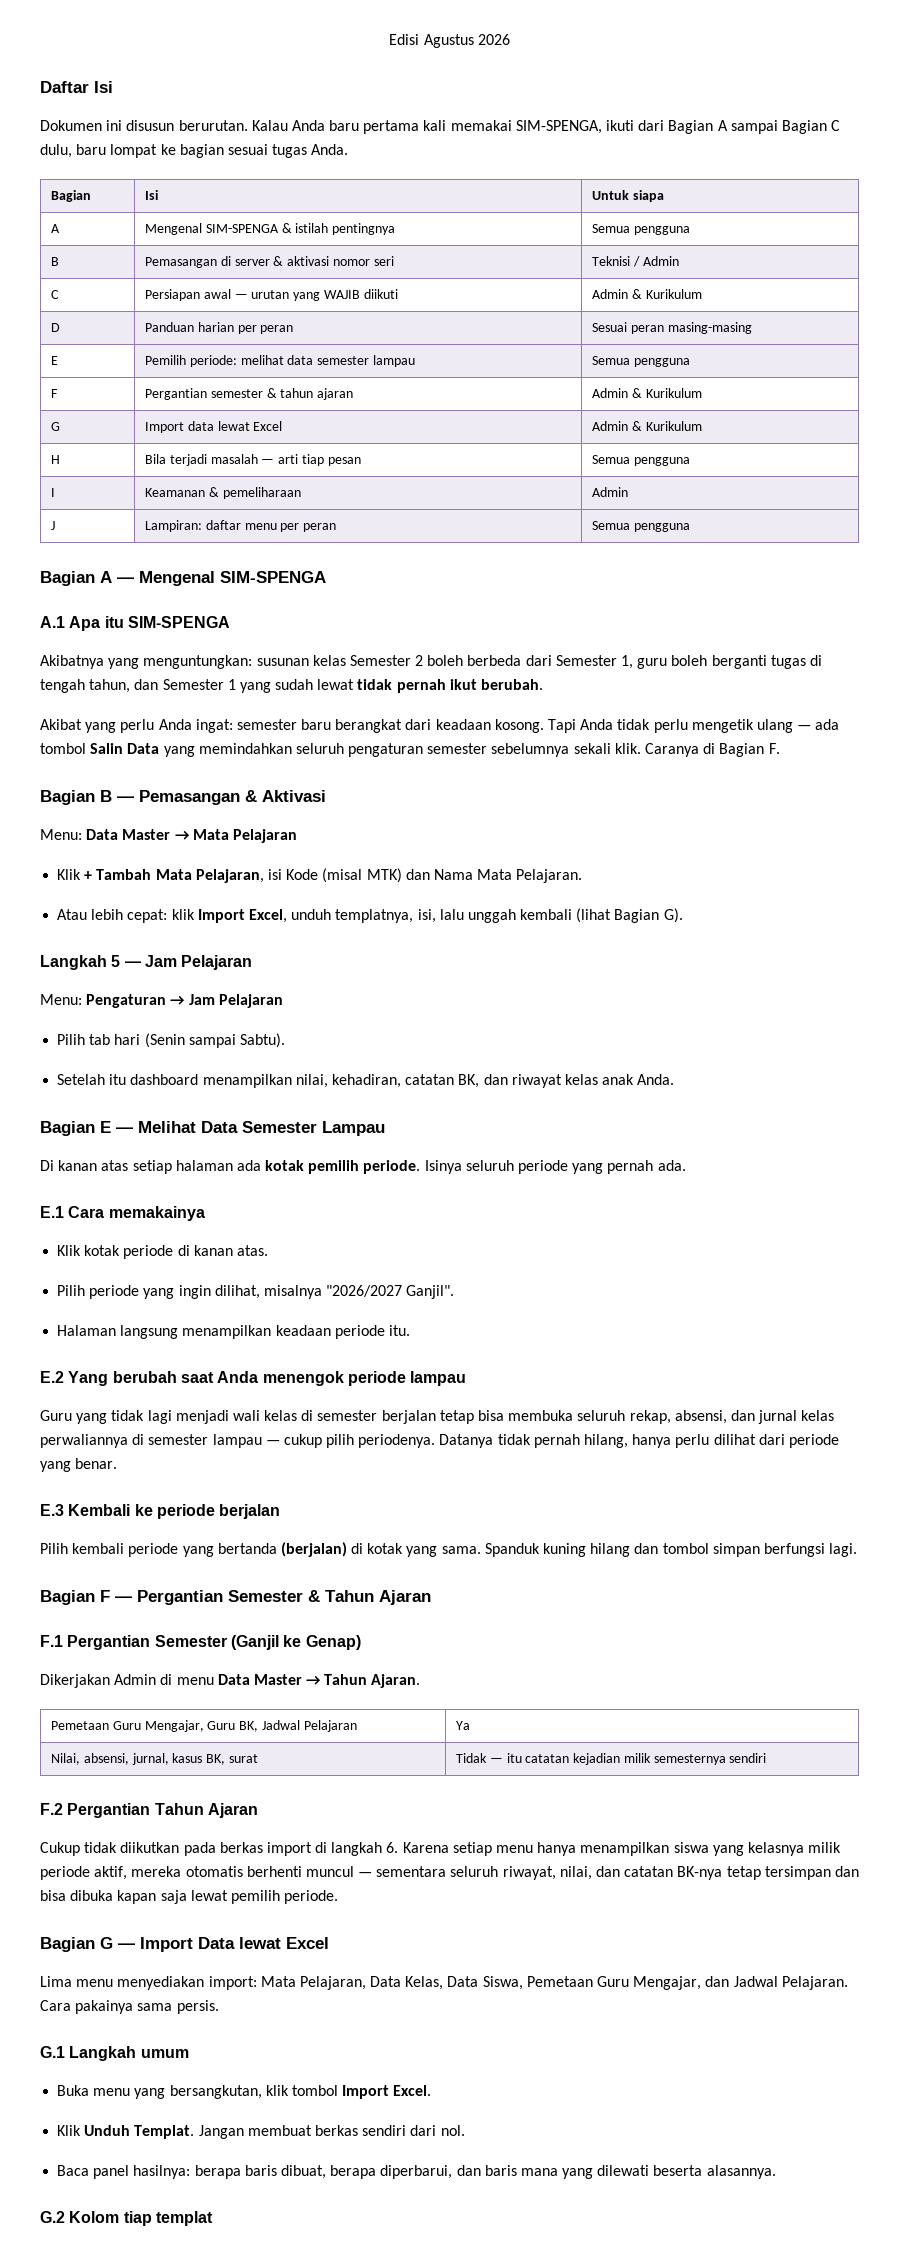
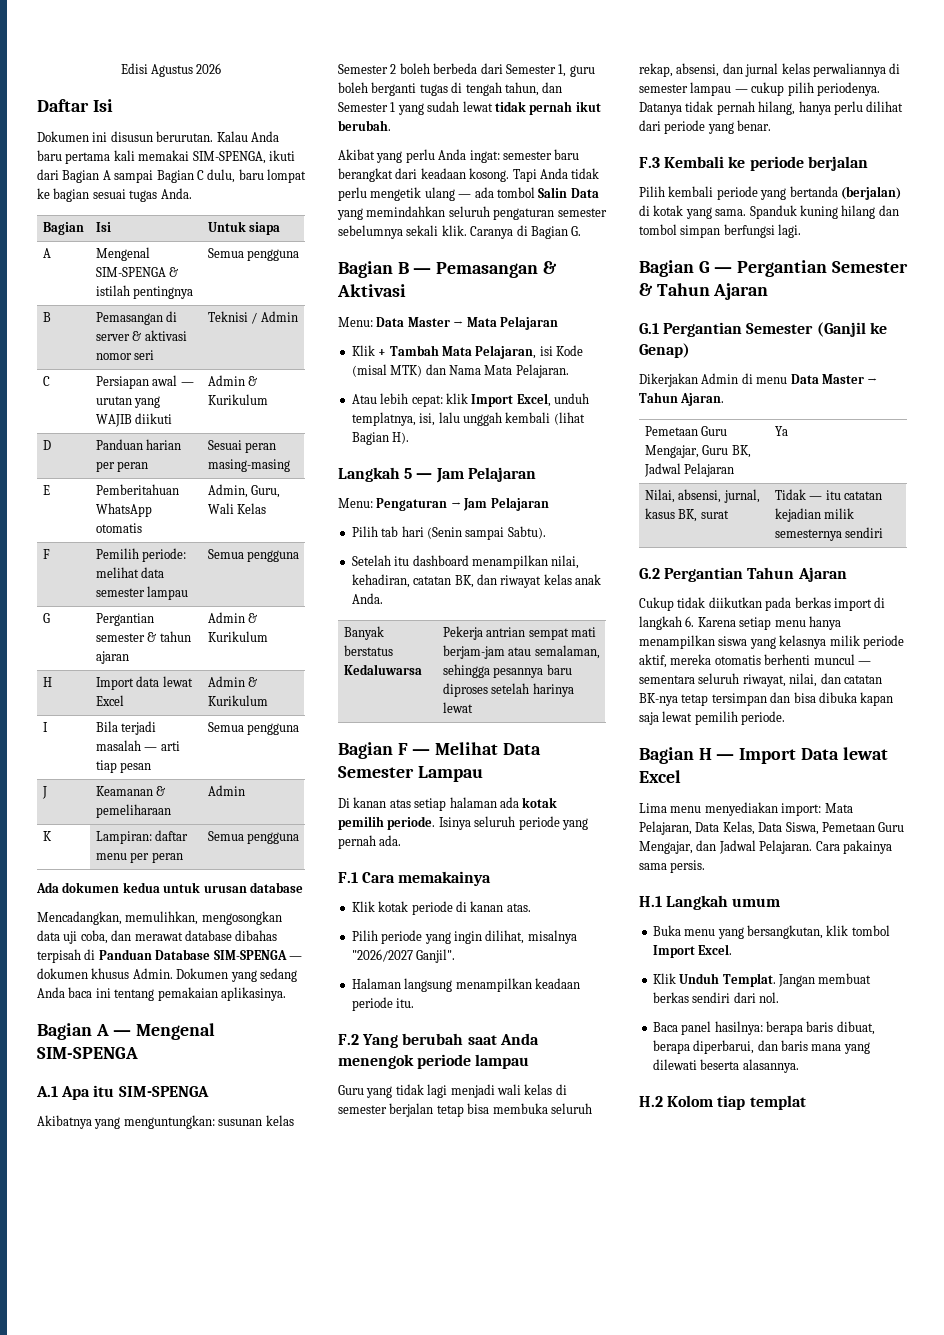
- E | Pemilih periode: melihat data semester lampau | Semua pengguna
+ E | Pemberitahuan WhatsApp otomatis | Admin, Guru, Wali Kelas
+ F | Pemilih periode: melihat data semester lampau | Semua pengguna
- F | Pergantian semester & tahun ajaran | Admin & Kurikulum
+ G | Pergantian semester & tahun ajaran | Admin & Kurikulum
- G | Import data lewat Excel | Admin & Kurikulum
+ H | Import data lewat Excel | Admin & Kurikulum
- H | Bila terjadi masalah — arti tiap pesan | Semua pengguna
+ I | Bila terjadi masalah — arti tiap pesan | Semua pengguna
- I | Keamanan & pemeliharaan | Admin
+ J | Keamanan & pemeliharaan | Admin
- J | Lampiran: daftar menu per peran | Semua pengguna
+ K | Lampiran: daftar menu per peran | Semua pengguna
+ Ada dokumen kedua untuk urusan database
+ Mencadangkan, memulihkan, mengosongkan data uji coba, dan merawat database dibahas terpisah di Panduan Database SIM-SPENGA — dokumen khusus Admin. Dokumen yang sedang Anda baca ini tentang pemakaian aplikasinya.
- Caranya di Bagian F.
+ Caranya di Bagian G.
- Atau lebih cepat: klik Import Excel, unduh templatnya, isi, lalu unggah kembali (lihat Bagian G).
+ Atau lebih cepat: klik Import Excel, unduh templatnya, isi, lalu unggah kembali (lihat Bagian H).
- Bagian E — Melihat Data Semester Lampau
+ Banyak berstatus Kedaluwarsa | Pekerja antrian sempat mati berjam-jam atau semalaman, sehingga pesannya baru diproses setelah harinya lewat
+ Bagian F — Melihat Data Semester Lampau
- E.1 Cara memakainya
+ F.1 Cara memakainya
- E.2 Yang berubah saat Anda menengok periode lampau
+ F.2 Yang berubah saat Anda menengok periode lampau
- E.3 Kembali ke periode berjalan
+ F.3 Kembali ke periode berjalan
- Bagian F — Pergantian Semester & Tahun Ajaran
+ Bagian G — Pergantian Semester & Tahun Ajaran
- F.1 Pergantian Semester (Ganjil ke Genap)
+ G.1 Pergantian Semester (Ganjil ke Genap)
- F.2 Pergantian Tahun Ajaran
+ G.2 Pergantian Tahun Ajaran
- Bagian G — Import Data lewat Excel
+ Bagian H — Import Data lewat Excel
- G.1 Langkah umum
+ H.1 Langkah umum
- G.2 Kolom tiap templat
+ H.2 Kolom tiap templat

